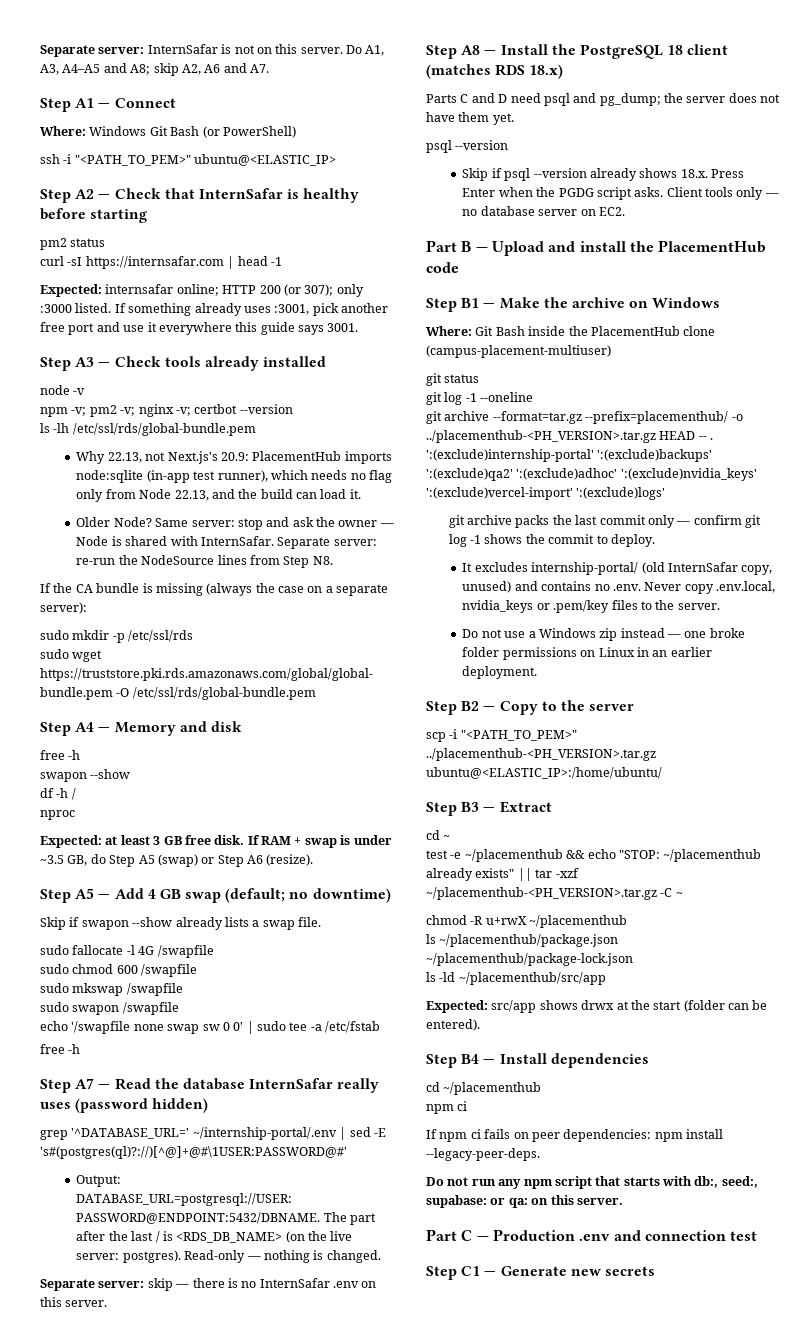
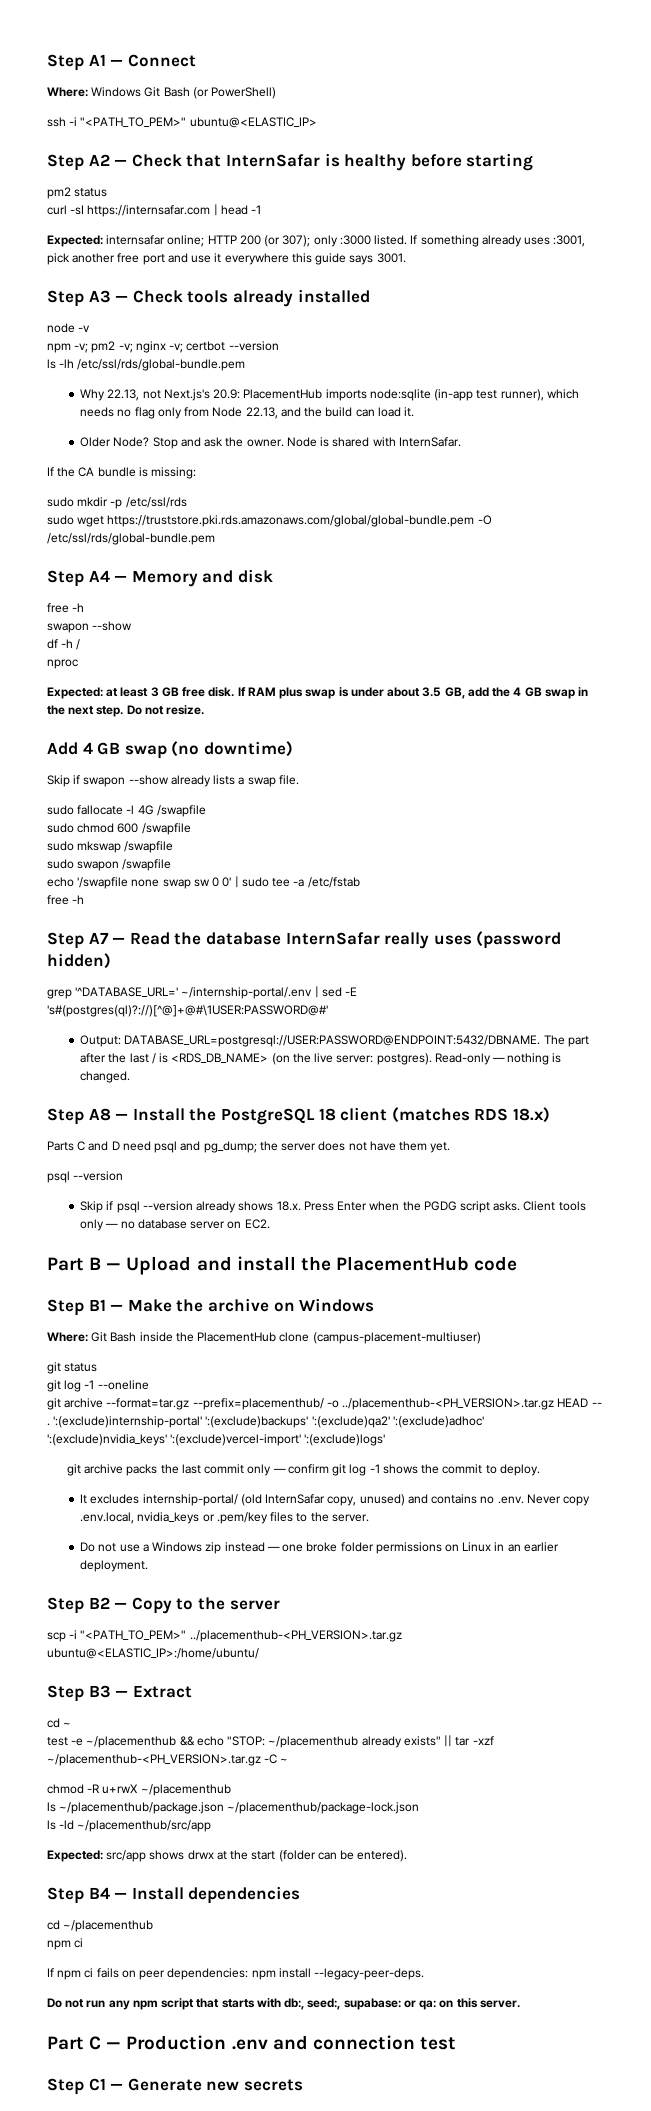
- Separate server: InternSafar is not on this server. Do A1, A3, A4–A5 and A8; skip A2, A6 and A7.
- Same server: stop and ask the owner — Node is shared with InternSafar. Separate server: re-run the NodeSource lines from Step N8.
+ Stop and ask the owner. Node is shared with InternSafar.
- If the CA bundle is missing (always the case on a separate server):
+ If the CA bundle is missing:
- If RAM + swap is under ~3.5 GB, do Step A5 (swap) or Step A6 (resize).
- Step A5 — Add 4 GB swap (default; no downtime)
+ If RAM plus swap is under about 3.5 GB, add the 4 GB swap in the next step. Do not resize.
+ Add 4 GB swap (no downtime)
- Separate server: skip — there is no InternSafar .env on this server.

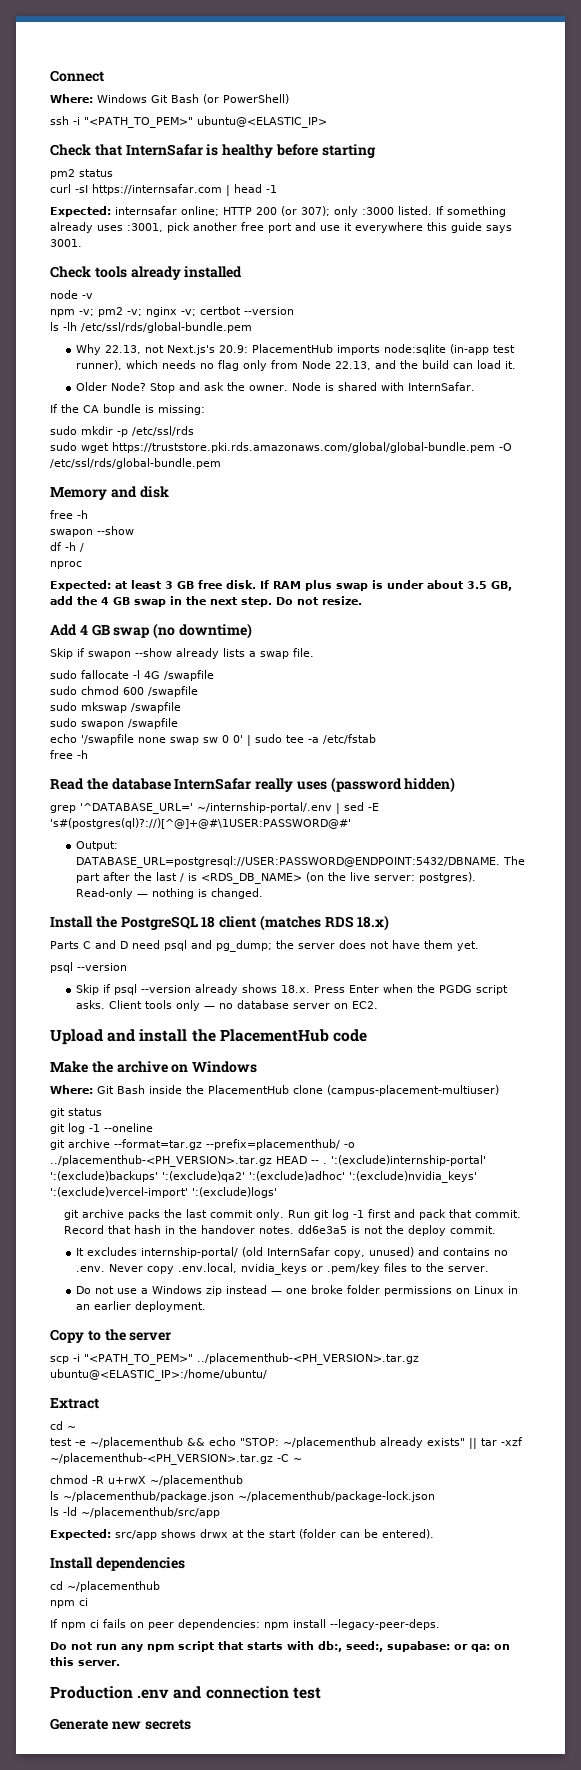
- Step A1 — Connect
+ Connect
- Step A2 — Check that InternSafar is healthy before starting
+ Check that InternSafar is healthy before starting
- Step A3 — Check tools already installed
+ Check tools already installed
- Step A4 — Memory and disk
+ Memory and disk
- Step A7 — Read the database InternSafar really uses (password hidden)
+ Read the database InternSafar really uses (password hidden)
- Step A8 — Install the PostgreSQL 18 client (matches RDS 18.x)
+ Install the PostgreSQL 18 client (matches RDS 18.x)
- Part B — Upload and install the PlacementHub code
+ Upload and install the PlacementHub code
- Step B1 — Make the archive on Windows
+ Make the archive on Windows
- git archive packs the last commit only — confirm git log -1 shows the commit to deploy.
+ git archive packs the last commit only. Run git log -1 first and pack that commit. Record that hash in the handover notes. dd6e3a5 is not the deploy commit.
- Step B2 — Copy to the server
+ Copy to the server
- Step B3 — Extract
+ Extract
- Step B4 — Install dependencies
+ Install dependencies
- Part C — Production .env and connection test
+ Production .env and connection test
- Step C1 — Generate new secrets
+ Generate new secrets

